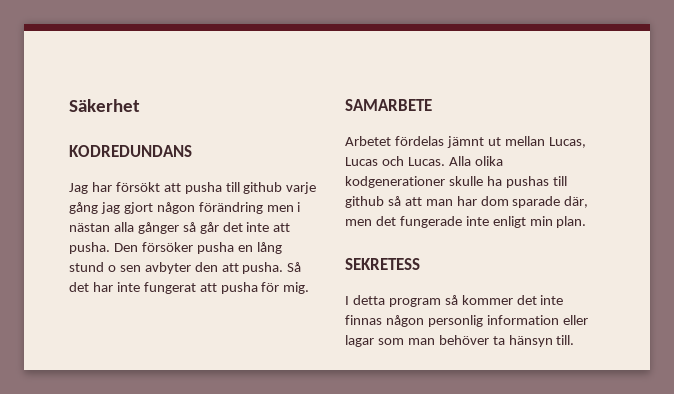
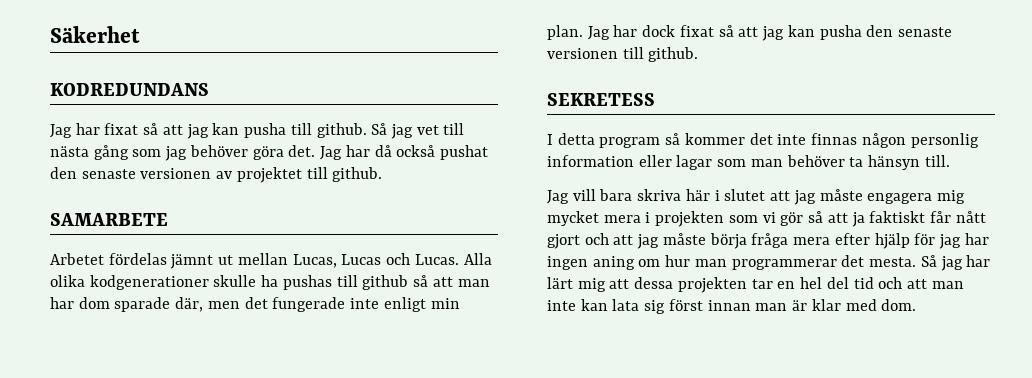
- Jag har försökt att pusha till github varje gång jag gjort någon förändring men i nästan alla gånger så går det inte att pusha. Den försöker pusha en lång stund o sen avbyter den att pusha. Så det har inte fungerat att pusha för mig.
+ Jag har fixat så att jag kan pusha till github. Så jag vet till nästa gång som jag behöver göra det. Jag har då också pushat den senaste versionen av projektet till github.
+ Jag har dock fixat så att jag kan pusha den senaste versionen till github.
+ Jag vill bara skriva här i slutet att jag måste engagera mig mycket mera i projekten som vi gör så att ja faktiskt får nått gjort och att jag måste börja fråga mera efter hjälp för jag har ingen aning om hur man programmerar det mesta. Så jag har lärt mig att dessa projekten tar en hel del tid och att man inte kan lata sig först innan man är klar med dom.

